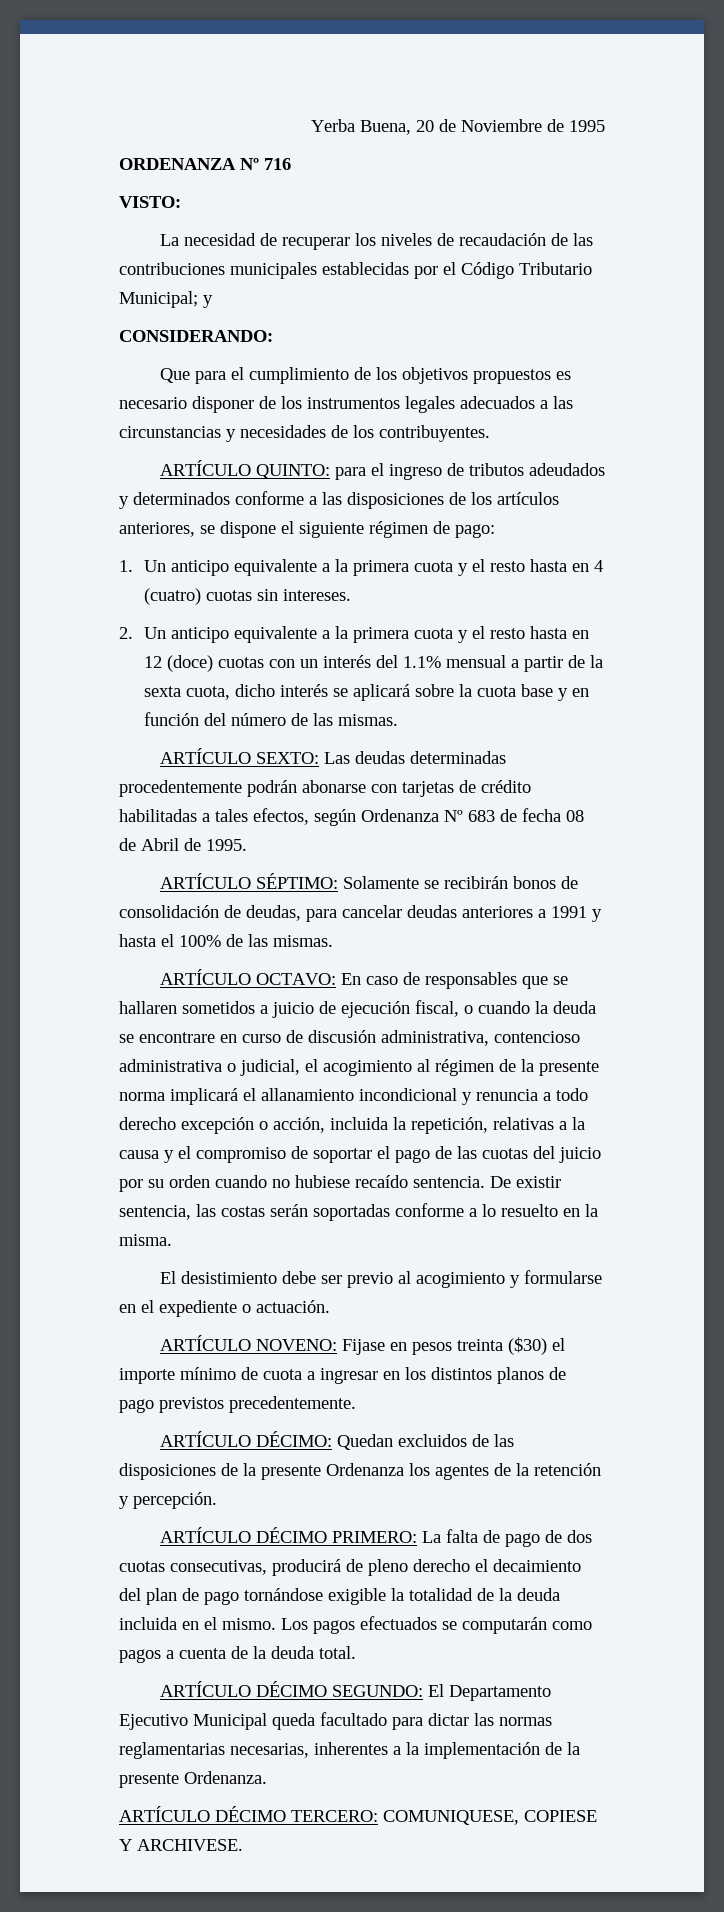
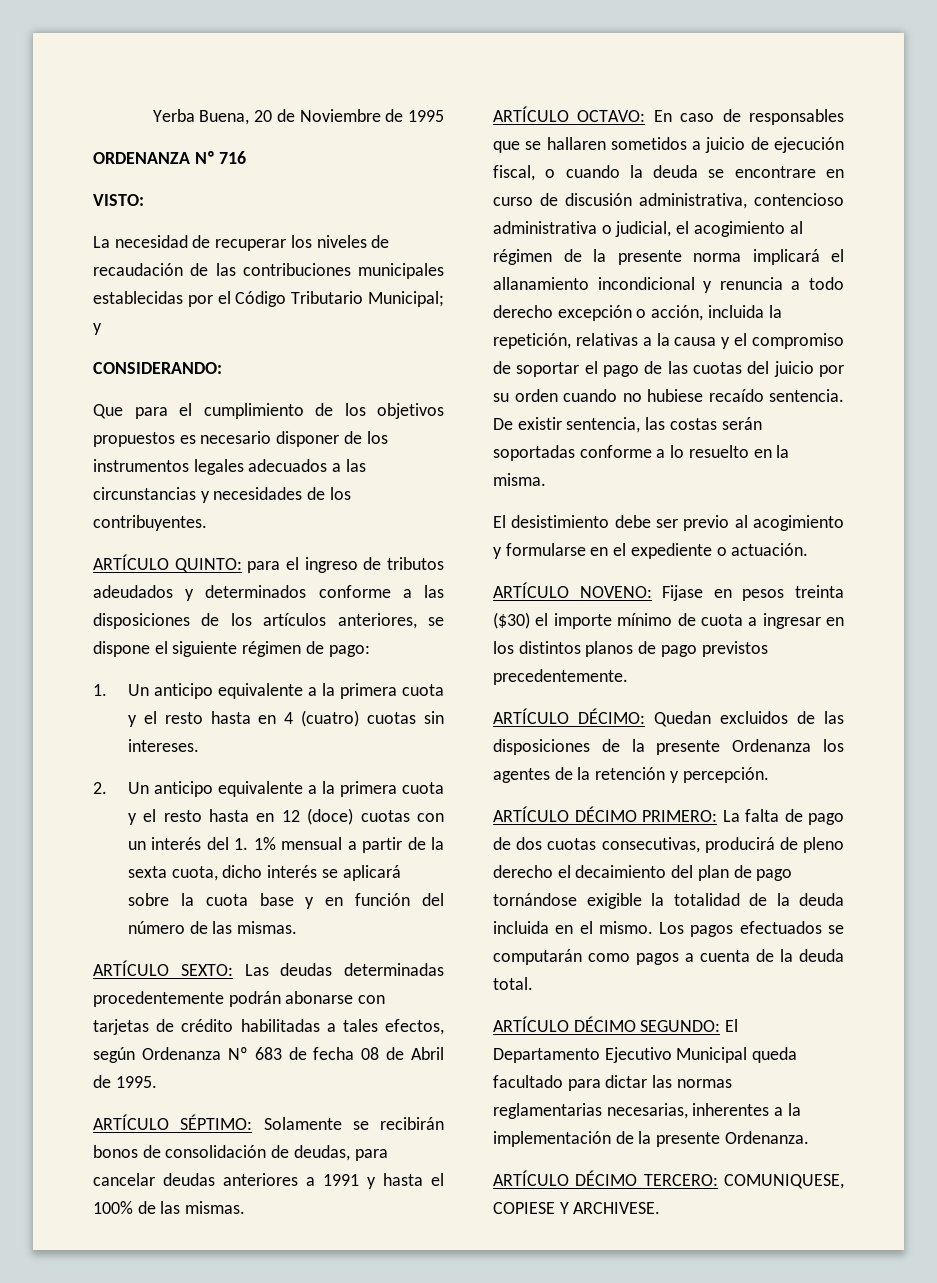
- 2. Un anticipo equivalente a la primera cuota y el resto hasta en 12 (doce) cuotas con un interés del 1.1% mensual a partir de la sexta cuota, dicho interés se aplicará sobre la cuota base y en función del número de las mismas.
+ 2. Un anticipo equivalente a la primera cuota y el resto hasta en 12 (doce) cuotas con un interés del 1. 1% mensual a partir de la sexta cuota, dicho interés se aplicará sobre la cuota base y en función del número de las mismas.

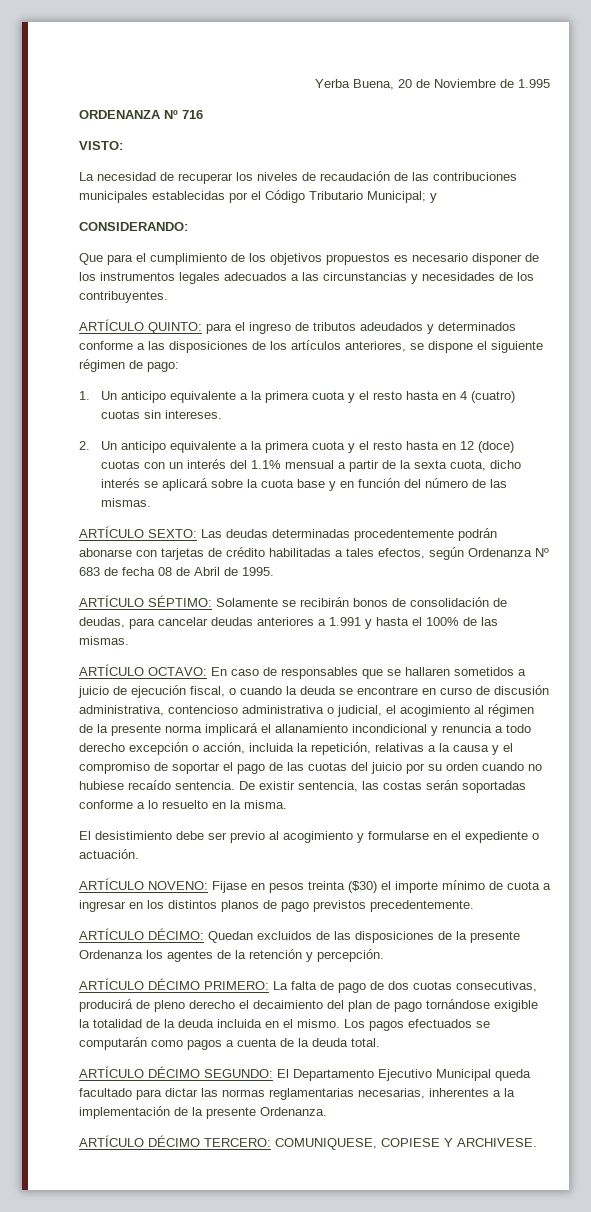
- Yerba Buena, 20 de Noviembre de 1995
+ Yerba Buena, 20 de Noviembre de 1.995
- 2. Un anticipo equivalente a la primera cuota y el resto hasta en 12 (doce) cuotas con un interés del 1. 1% mensual a partir de la sexta cuota, dicho interés se aplicará sobre la cuota base y en función del número de las mismas.
+ 2. Un anticipo equivalente a la primera cuota y el resto hasta en 12 (doce) cuotas con un interés del 1.1% mensual a partir de la sexta cuota, dicho interés se aplicará sobre la cuota base y en función del número de las mismas.
- ARTÍCULO SÉPTIMO: Solamente se recibirán bonos de consolidación de deudas, para cancelar deudas anteriores a 1991 y hasta el 100% de las mismas.
+ ARTÍCULO SÉPTIMO: Solamente se recibirán bonos de consolidación de deudas, para cancelar deudas anteriores a 1.991 y hasta el 100% de las mismas.

